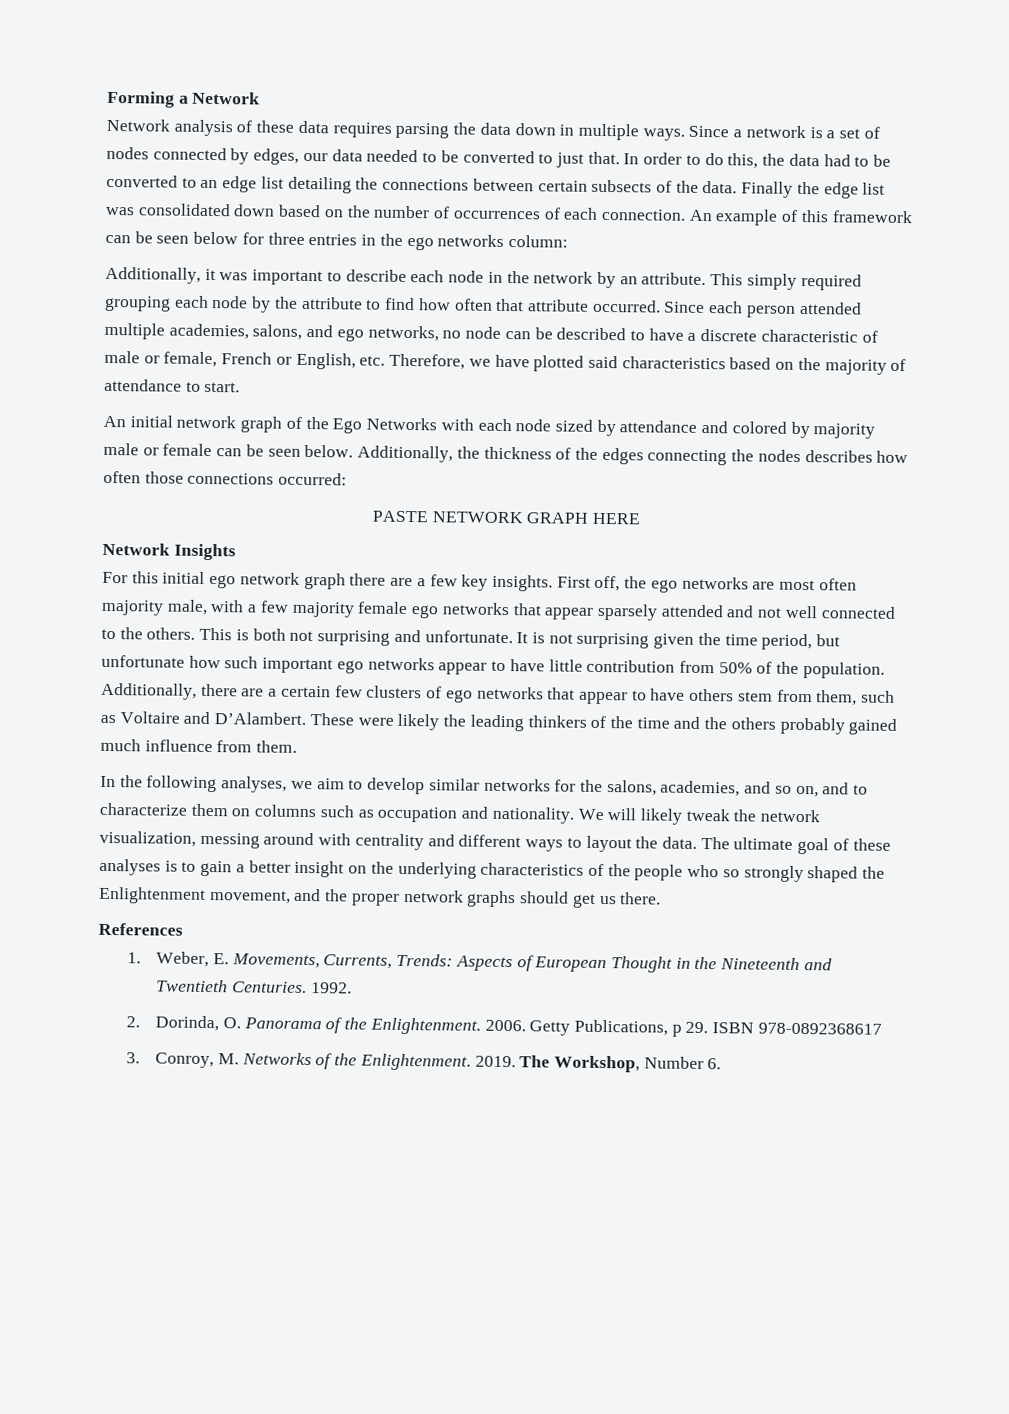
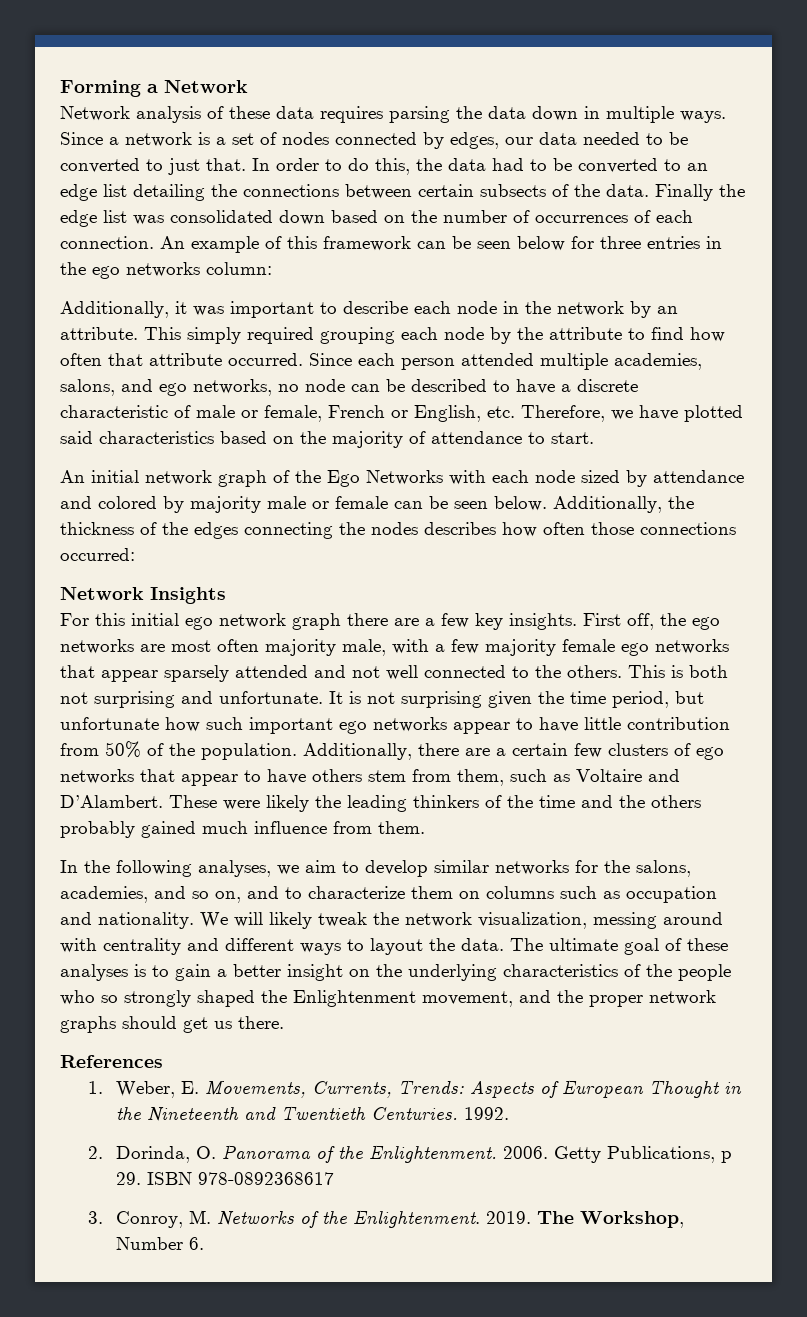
- PASTE NETWORK GRAPH HERE

